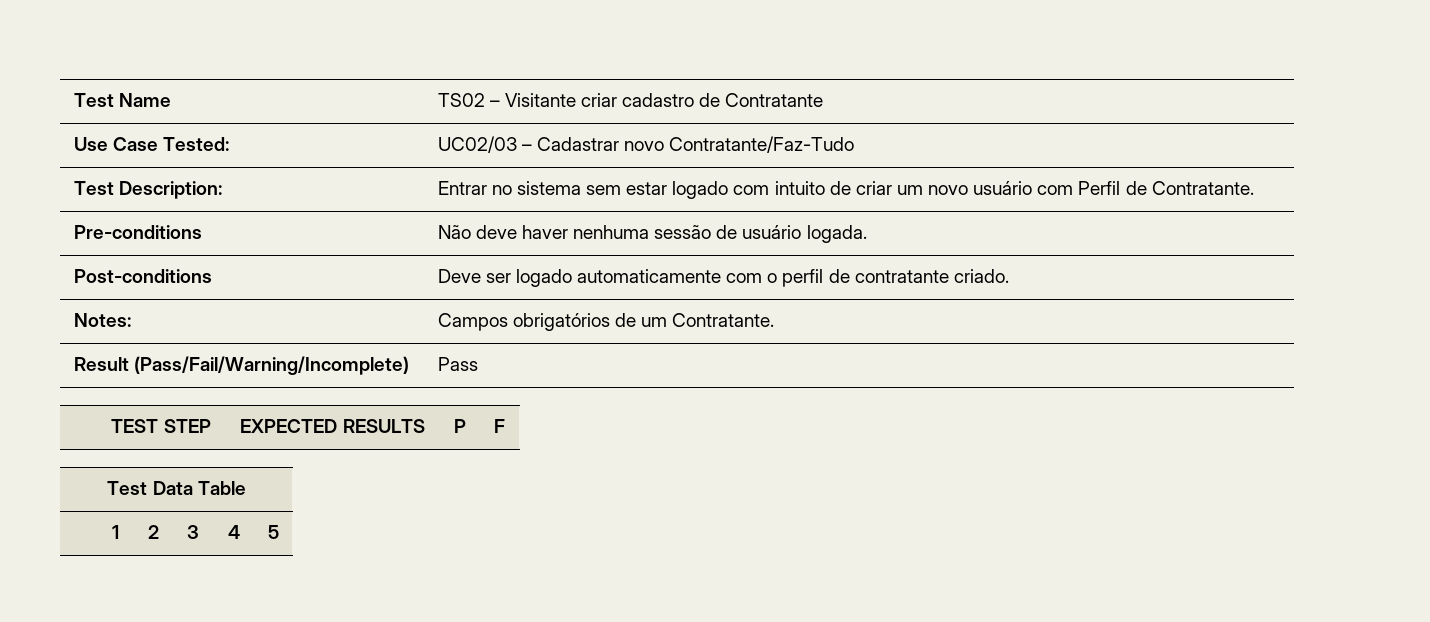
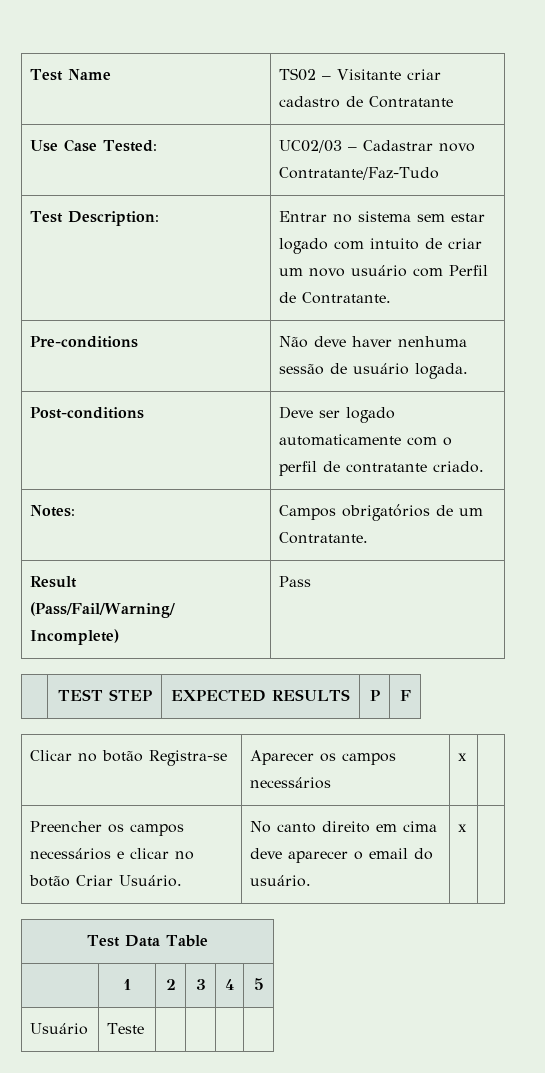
+ Clicar no botão Registra-se | Aparecer os campos necessários | x |
+ Preencher os campos necessários e clicar no botão Criar Usuário. | No canto direito em cima deve aparecer o email do usuário. | x |
+ Usuário | Teste | | | |

